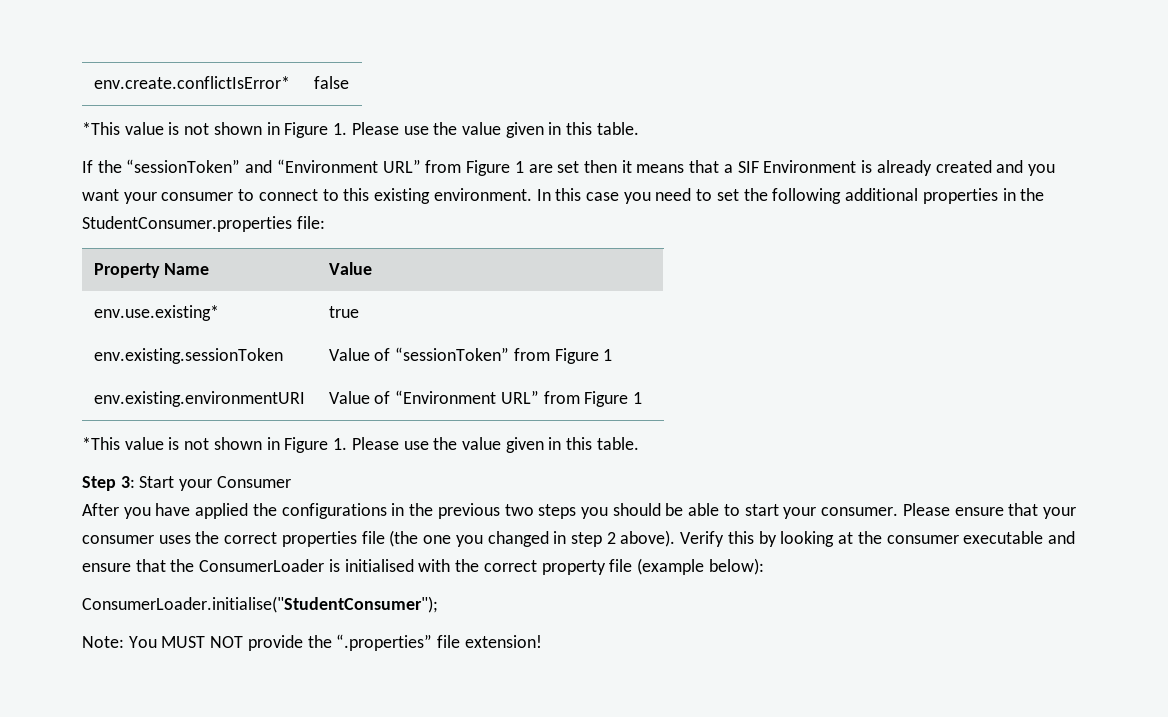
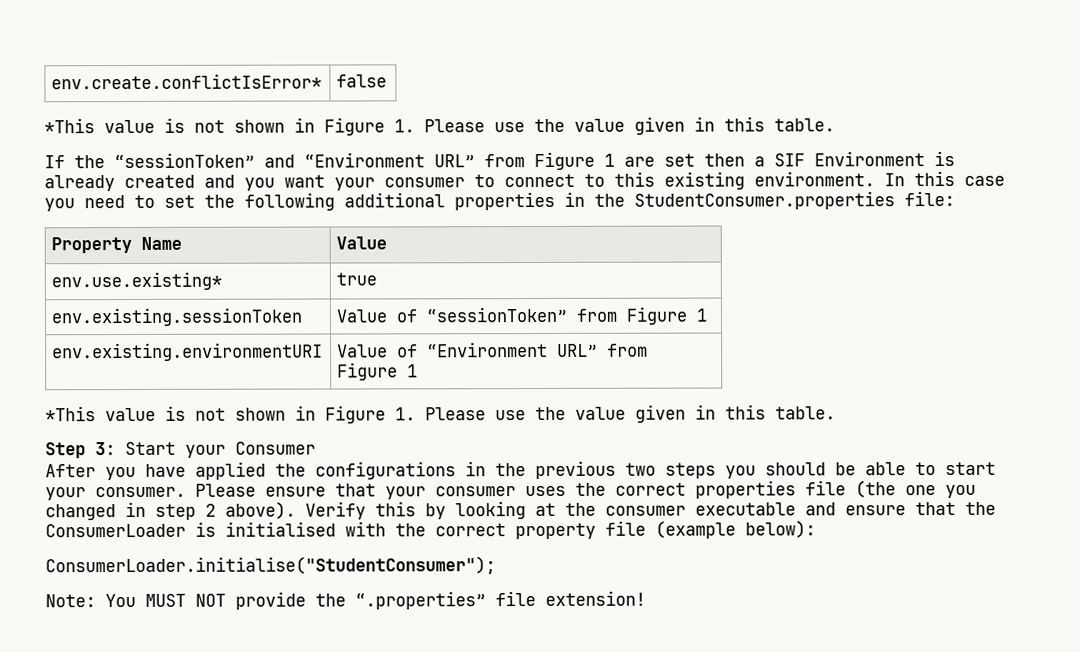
- If the “sessionToken” and “Environment URL” from Figure 1 are set then it means that a SIF Environment is already created and you want your consumer to connect to this existing environment.
+ If the “sessionToken” and “Environment URL” from Figure 1 are set then a SIF Environment is already created and you want your consumer to connect to this existing environment.

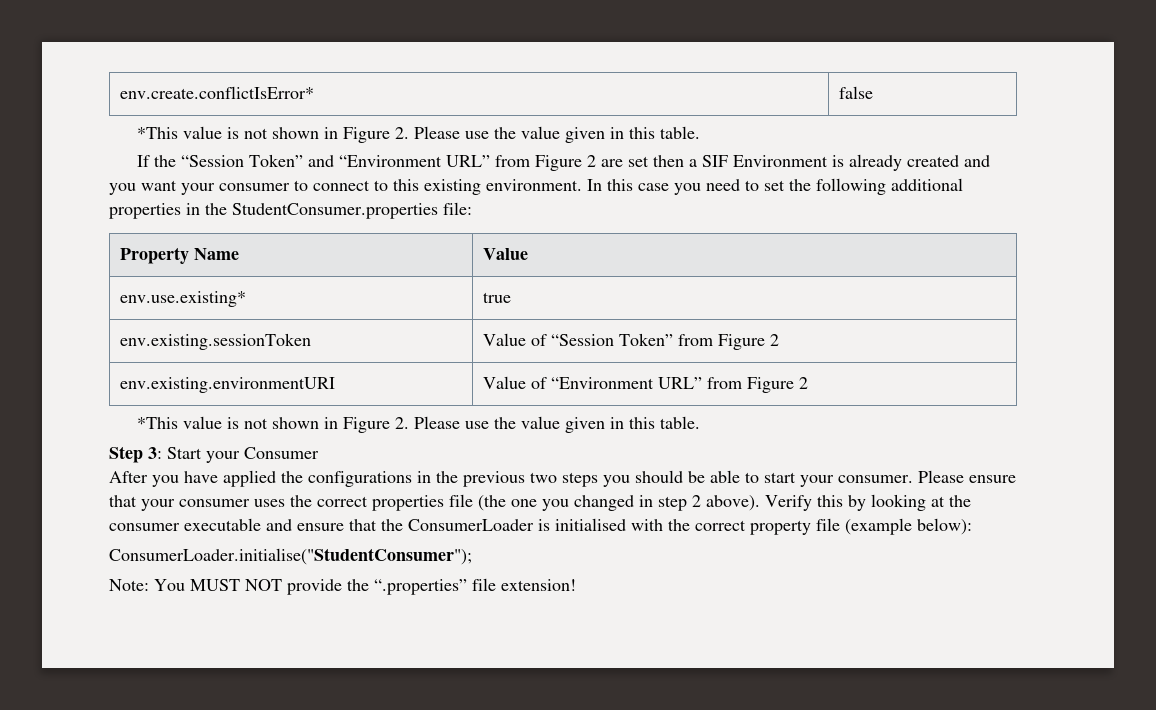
  env.create.conflictIsError* | false
- *This value is not shown in Figure 1. Please use the value given in this table.
+ *This value is not shown in Figure 2. Please use the value given in this table.
- If the “sessionToken” and “Environment URL” from Figure 1 are set then a SIF Environment is already created and you want your consumer to connect to this existing environment.
+ If the “Session Token” and “Environment URL” from Figure 2 are set then a SIF Environment is already created and you want your consumer to connect to this existing environment.
- env.existing.sessionToken | Value of “sessionToken” from Figure 1
+ env.existing.sessionToken | Value of “Session Token” from Figure 2
- env.existing.environmentURI | Value of “Environment URL” from Figure 1
- *This value is not shown in Figure 1. Please use the value given in this table.
+ env.existing.environmentURI | Value of “Environment URL” from Figure 2
+ *This value is not shown in Figure 2. Please use the value given in this table.

